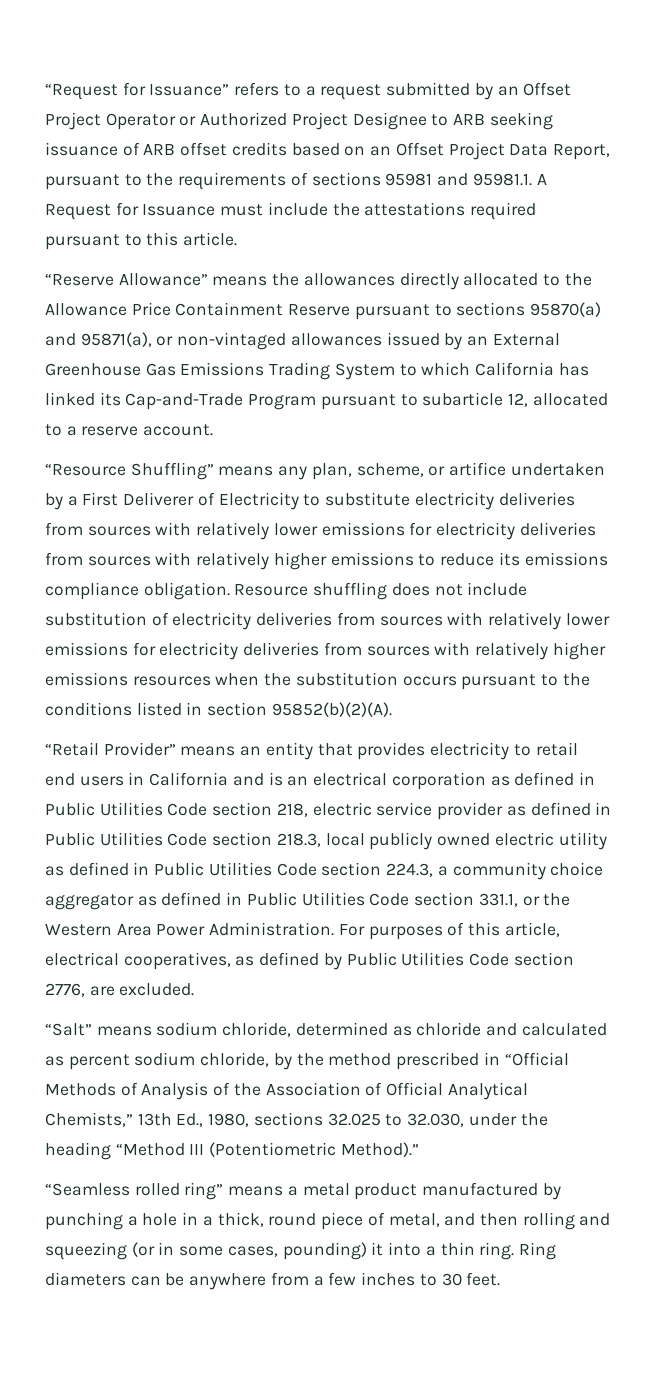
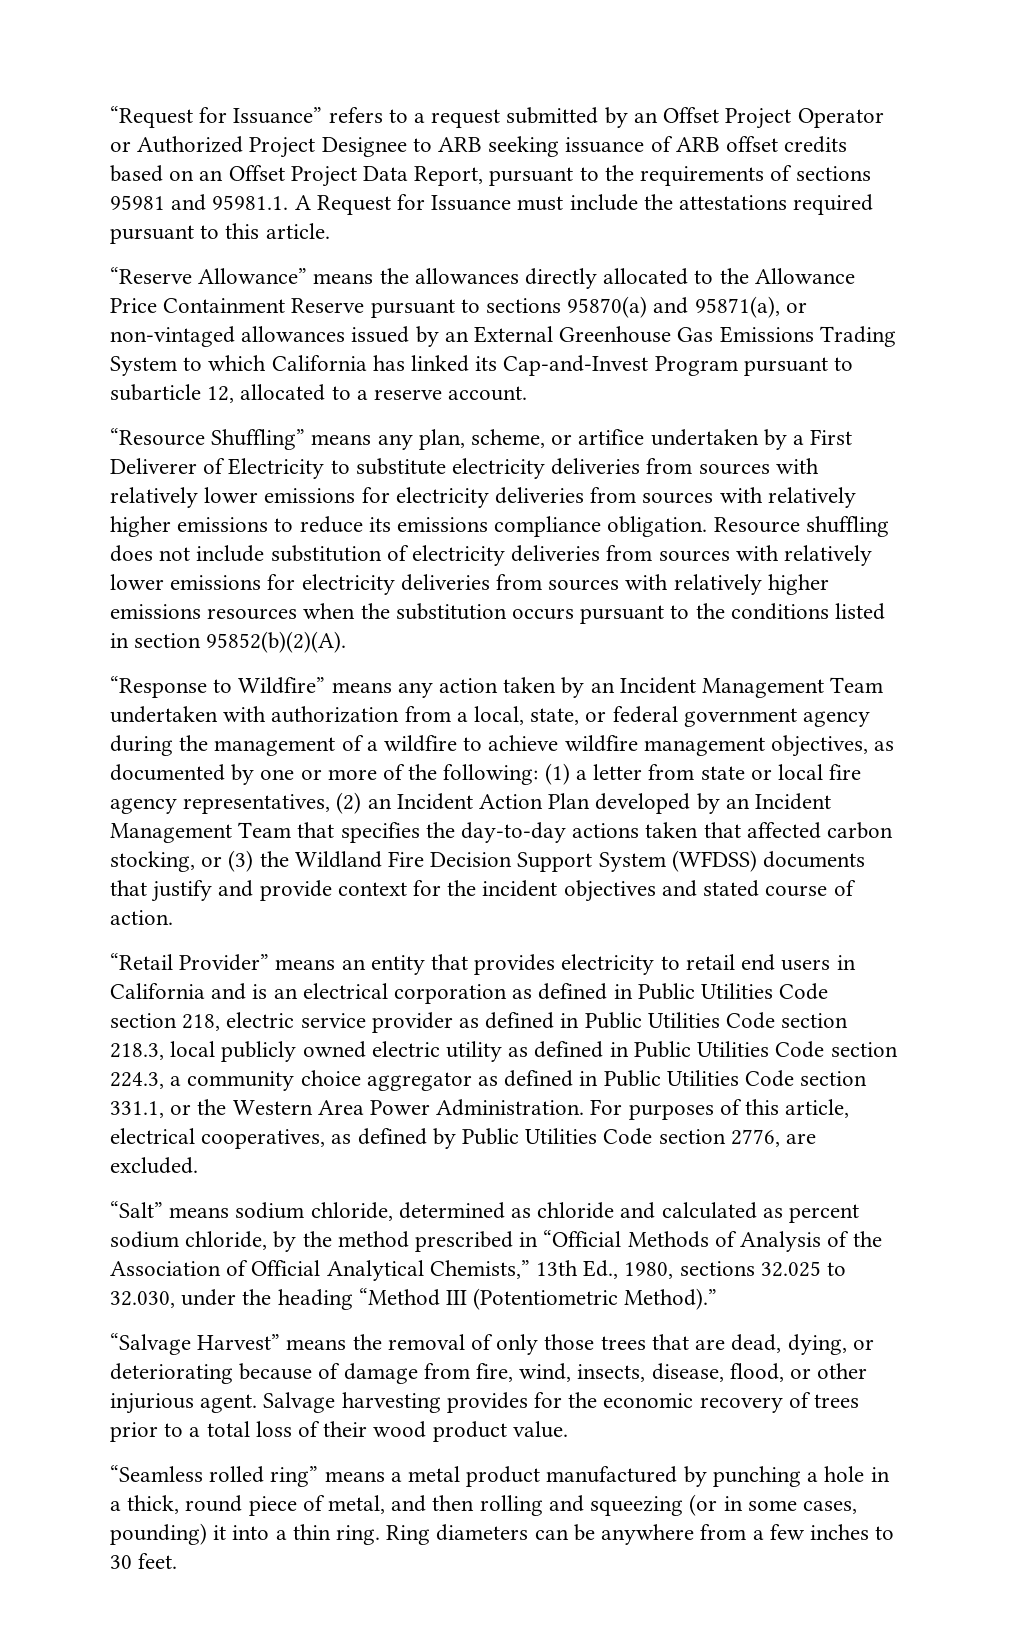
- “Reserve Allowance” means the allowances directly allocated to the Allowance Price Containment Reserve pursuant to sections 95870(a) and 95871(a), or non-vintaged allowances issued by an External Greenhouse Gas Emissions Trading System to which California has linked its Cap-and-Trade Program pursuant to subarticle 12, allocated to a reserve account.
+ “Reserve Allowance” means the allowances directly allocated to the Allowance Price Containment Reserve pursuant to sections 95870(a) and 95871(a), or non-vintaged allowances issued by an External Greenhouse Gas Emissions Trading System to which California has linked its Cap-and-Invest Program pursuant to subarticle 12, allocated to a reserve account.
+ “Response to Wildfire” means any action taken by an Incident Management Team undertaken with authorization from a local, state, or federal government agency during the management of a wildfire to achieve wildfire management objectives, as documented by one or more of the following: (1) a letter from state or local fire agency representatives, (2) an Incident Action Plan developed by an Incident Management Team that specifies the day-to-day actions taken that affected carbon stocking, or (3) the Wildland Fire Decision Support System (WFDSS) documents that justify and provide context for the incident objectives and stated course of action.
+ “Salvage Harvest” means the removal of only those trees that are dead, dying, or deteriorating because of damage from fire, wind, insects, disease, flood, or other injurious agent. Salvage harvesting provides for the economic recovery of trees prior to a total loss of their wood product value.

